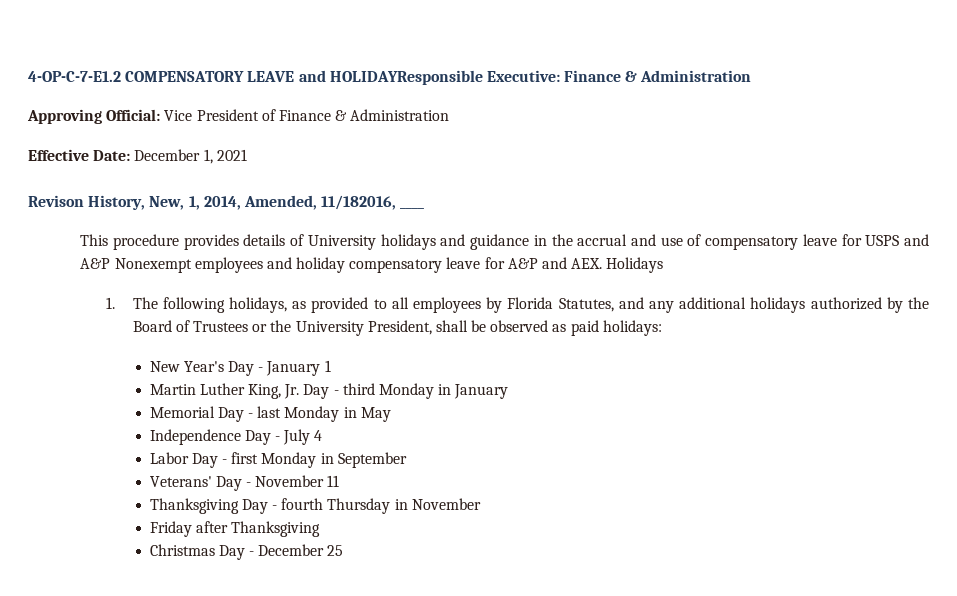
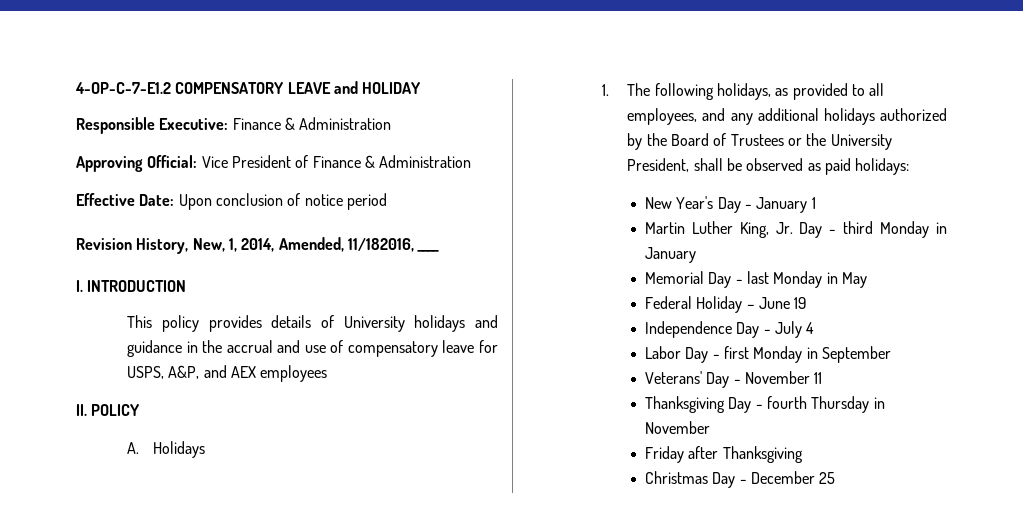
- 4-OP-C-7-E1.2 COMPENSATORY LEAVE and HOLIDAYResponsible Executive: Finance & Administration
+ 4-OP-C-7-E1.2 COMPENSATORY LEAVE and HOLIDAY
+ Responsible Executive: Finance & Administration
- Effective Date: December 1, 2021
- Revison History, New, 1, 2014, Amended, 11/182016, ____
+ Effective Date: Upon conclusion of notice period
+ Revision History, New, 1, 2014, Amended, 11/182016, ____
+ I. INTRODUCTION
- This procedure provides details of University holidays and guidance in the accrual and use of compensatory leave for USPS and A&P Nonexempt employees and holiday compensatory leave for A&P and AEX. Holidays
+ This policy provides details of University holidays and guidance in the accrual and use of compensatory leave for USPS, A&P, and AEX employees
+ II. POLICY
+ A. Holidays
- 1. The following holidays, as provided to all employees by Florida Statutes, and any additional holidays authorized by the Board of Trustees or the University President, shall be observed as paid holidays:
+ 1. The following holidays, as provided to all employees, and any additional holidays authorized by the Board of Trustees or the University President, shall be observed as paid holidays:
+ Federal Holiday – June 19

